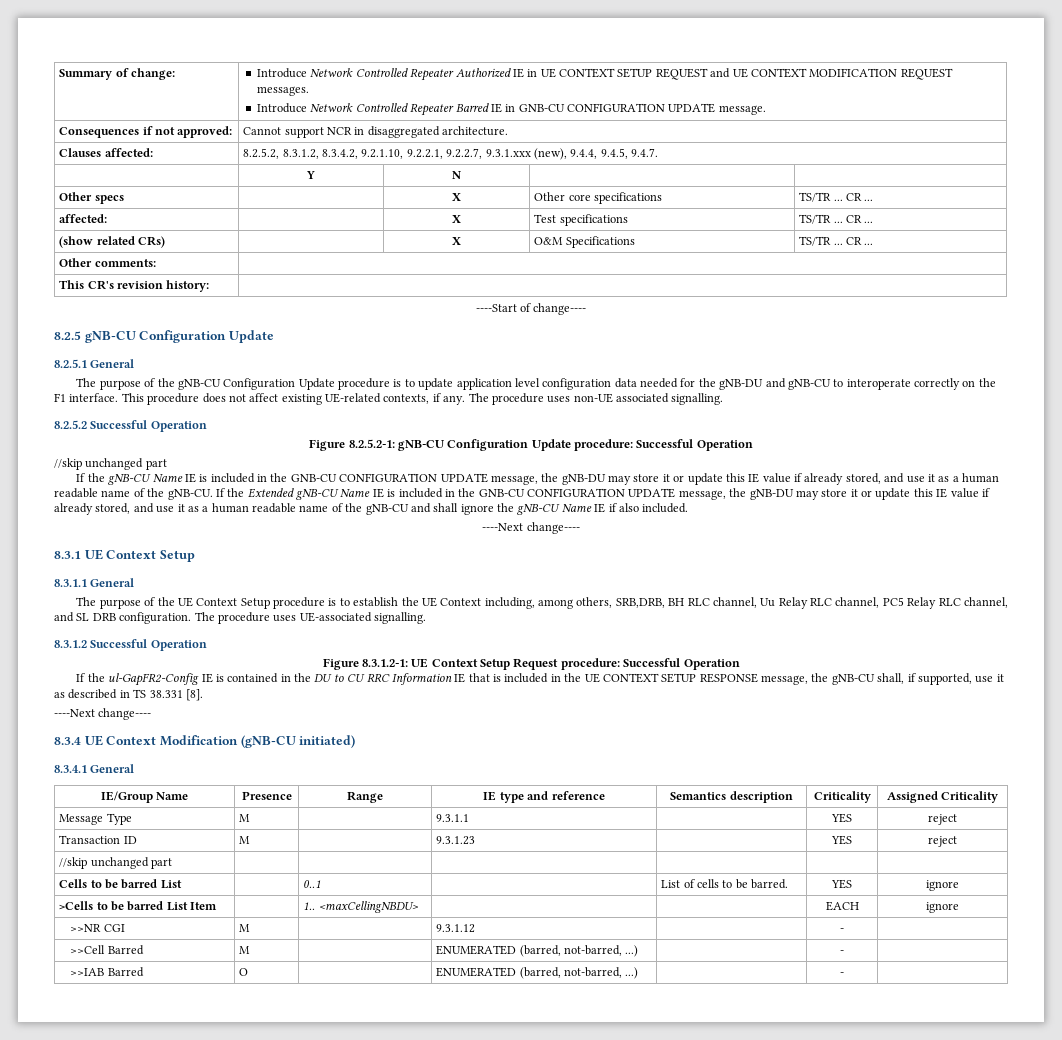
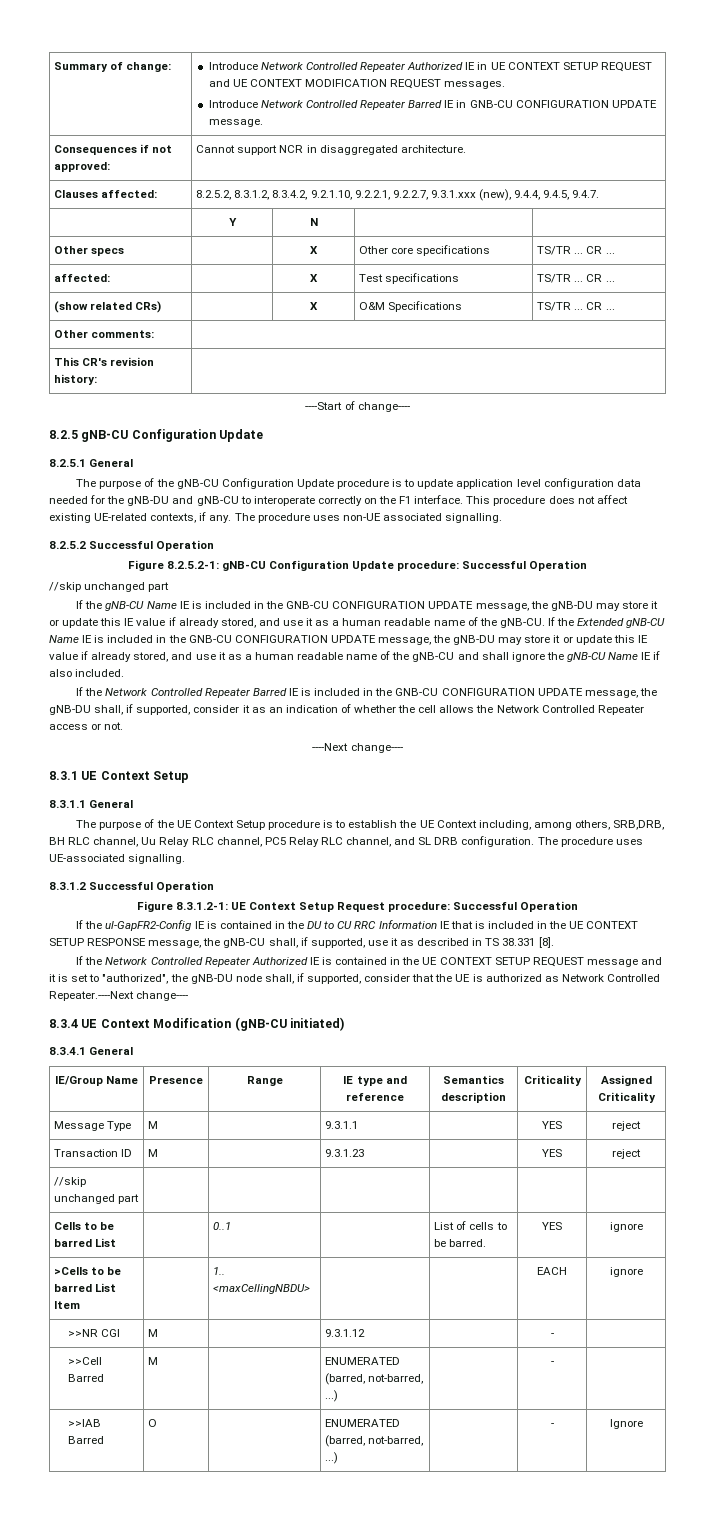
+ If the Network Controlled Repeater Barred IE is included in the GNB-CU CONFIGURATION UPDATE message, the gNB-DU shall, if supported, consider it as an indication of whether the cell allows the Network Controlled Repeater access or not.
  If the ul-GapFR2-Config IE is contained in the DU to CU RRC Information IE that is included in the UE CONTEXT SETUP RESPONSE message, the gNB-CU shall, if supported, use it as described in TS 38.331 [8].
- ----Next change----
+ If the Network Controlled Repeater Authorized IE is contained in the UE CONTEXT SETUP REQUEST message and it is set to "authorized", the gNB-DU node shall, if supported, consider that the UE is authorized as Network Controlled Repeater.----Next change----
- >>IAB Barred | O | | ENUMERATED (barred, not-barred, ...) | | - |
+ >>IAB Barred | O | | ENUMERATED (barred, not-barred, ...) | | - | Ignore

